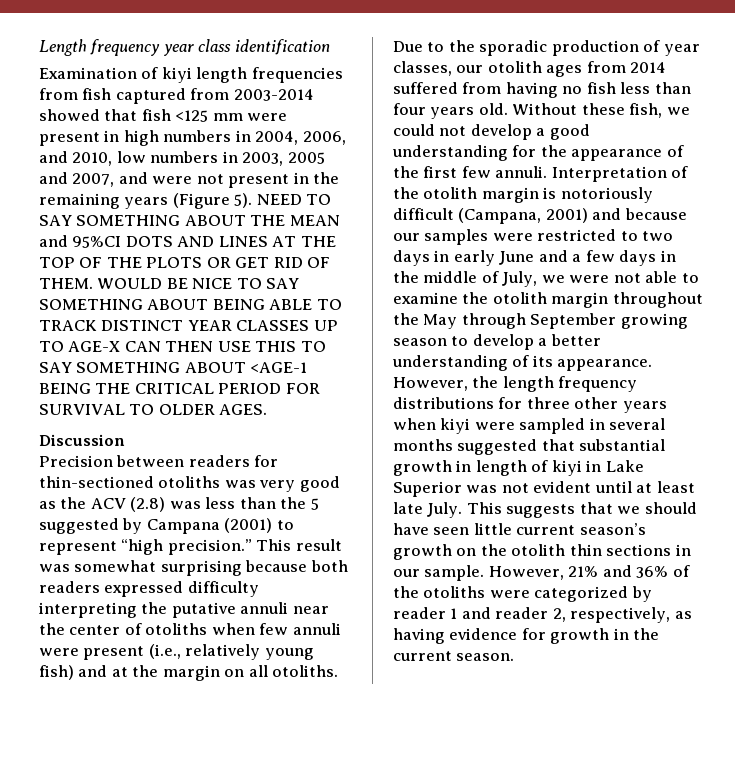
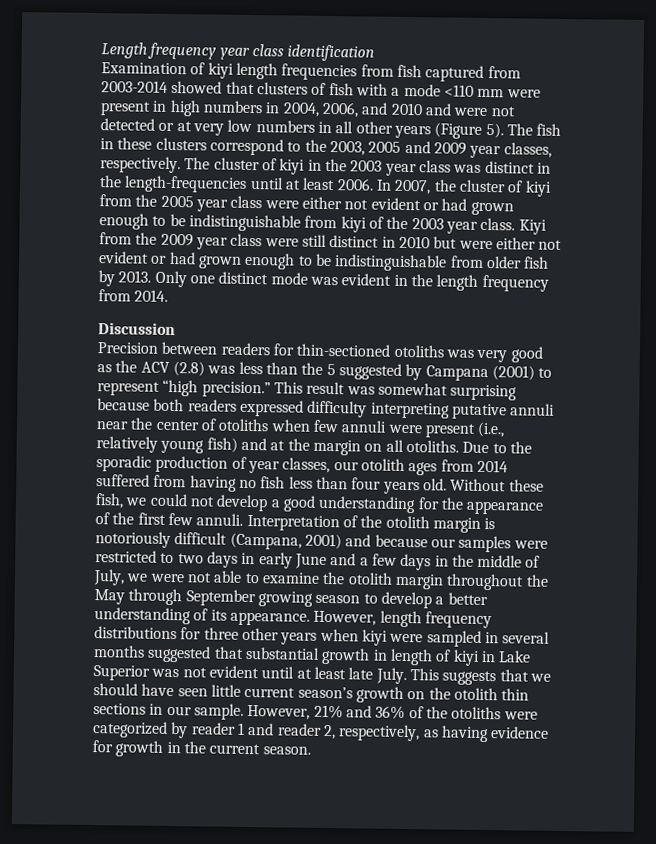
- Examination of kiyi length frequencies from fish captured from 2003-2014 showed that fish <125 mm were present in high numbers in 2004, 2006, and 2010, low numbers in 2003, 2005 and 2007, and were not present in the remaining years (Figure 5). NEED TO SAY SOMETHING ABOUT THE MEAN and 95%CI DOTS AND LINES AT THE TOP OF THE PLOTS OR GET RID OF THEM. WOULD BE NICE TO SAY SOMETHING ABOUT BEING ABLE TO TRACK DISTINCT YEAR CLASSES UP TO AGE-X CAN THEN USE THIS TO SAY SOMETHING ABOUT <AGE-1 BEING THE CRITICAL PERIOD FOR SURVIVAL TO OLDER AGES.
+ Examination of kiyi length frequencies from fish captured from 2003-2014 showed that clusters of fish with a mode <110 mm were present in high numbers in 2004, 2006, and 2010 and were not detected or at very low numbers in all other years (Figure 5). The fish in these clusters correspond to the 2003, 2005 and 2009 year classes, respectively. The cluster of kiyi in the 2003 year class was distinct in the length-frequencies until at least 2006. In 2007, the cluster of kiyi from the 2005 year class were either not evident or had grown enough to be indistinguishable from kiyi of the 2003 year class. Kiyi from the 2009 year class were still distinct in 2010 but were either not evident or had grown enough to be indistinguishable from older fish by 2013. Only one distinct mode was evident in the length frequency from 2014.
- This result was somewhat surprising because both readers expressed difficulty interpreting the putative annuli near the center of otoliths when few annuli were present (i.e., relatively young fish) and at the margin on all otoliths.
+ This result was somewhat surprising because both readers expressed difficulty interpreting putative annuli near the center of otoliths when few annuli were present (i.e., relatively young fish) and at the margin on all otoliths.
- However, the length frequency distributions for three other years when kiyi were sampled in several months suggested that substantial growth in length of kiyi in Lake Superior was not evident until at least late July.
+ However, length frequency distributions for three other years when kiyi were sampled in several months suggested that substantial growth in length of kiyi in Lake Superior was not evident until at least late July.

